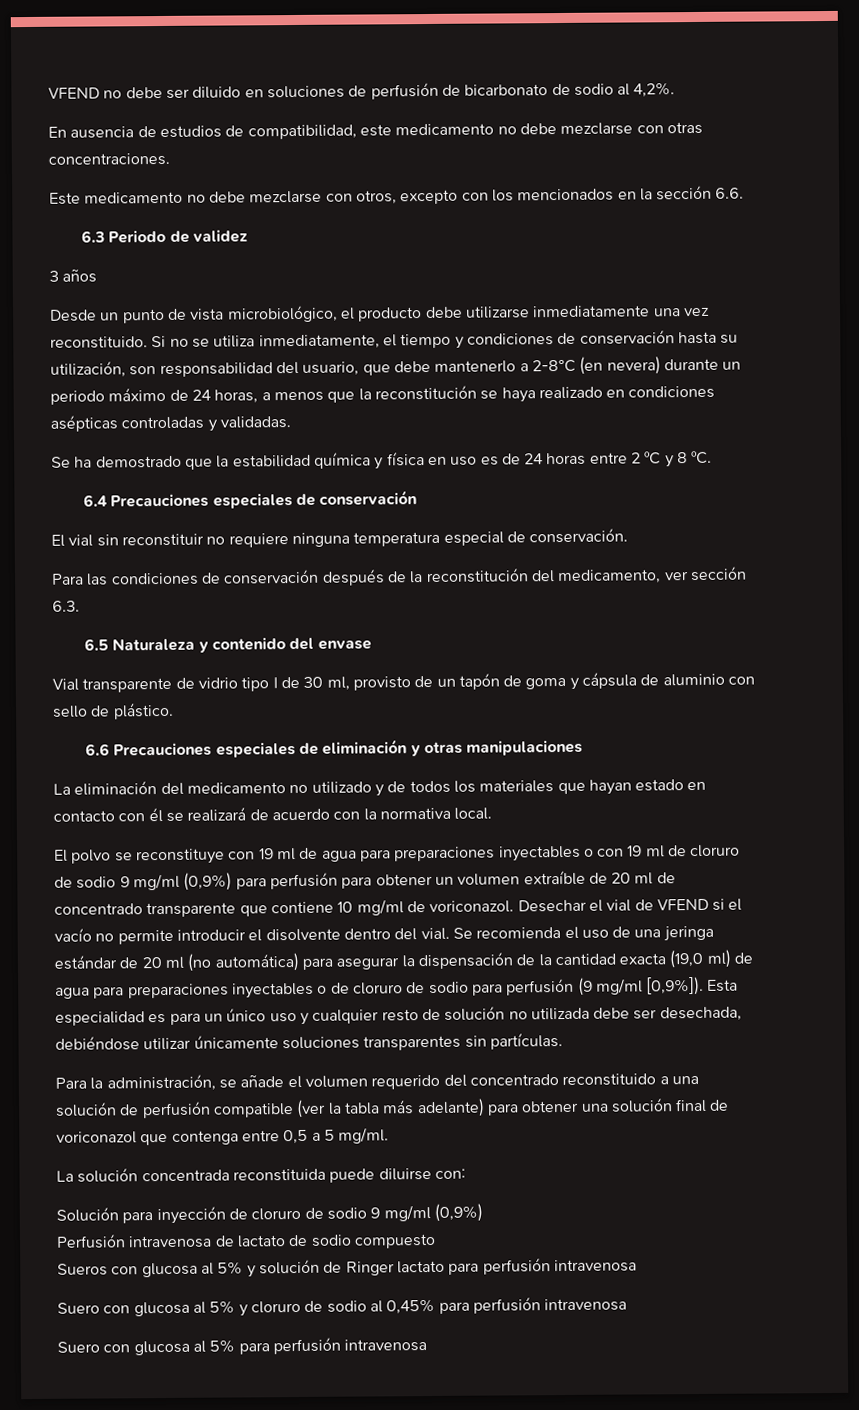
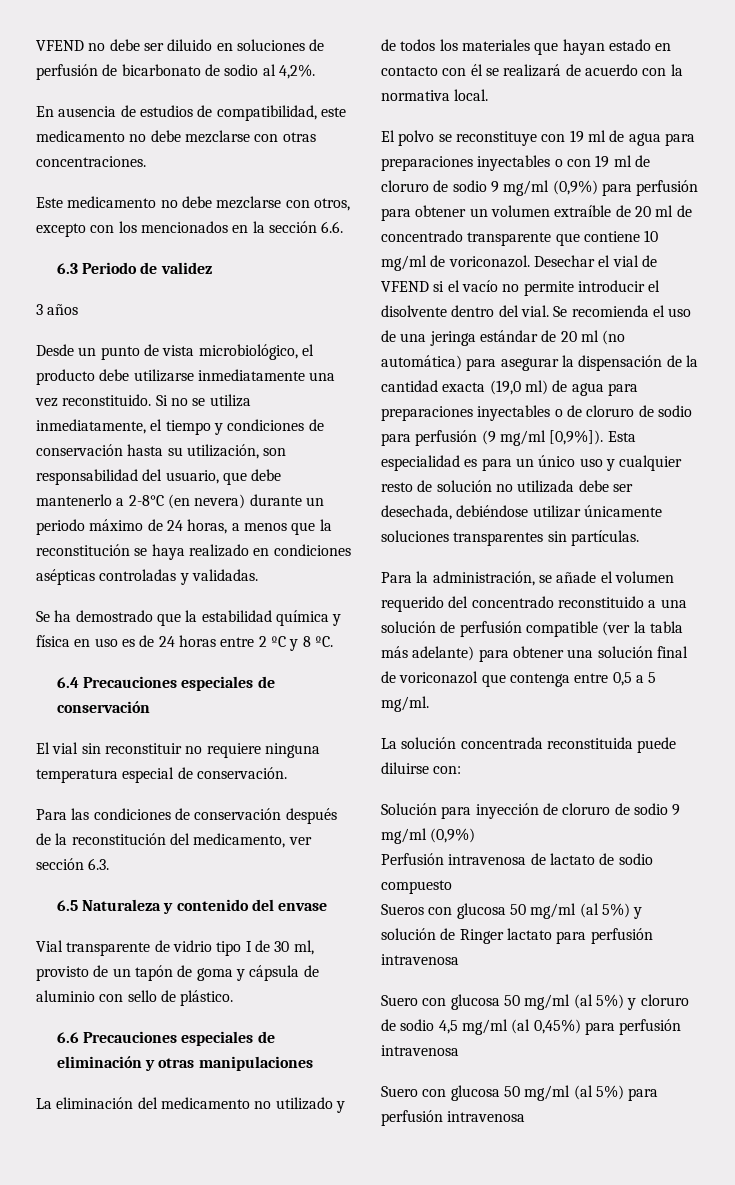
- Sueros con glucosa al 5% y solución de Ringer lactato para perfusión intravenosa
+ Sueros con glucosa 50 mg/ml (al 5%) y solución de Ringer lactato para perfusión intravenosa
- Suero con glucosa al 5% y cloruro de sodio al 0,45% para perfusión intravenosa
- Suero con glucosa al 5% para perfusión intravenosa
+ Suero con glucosa 50 mg/ml (al 5%) y cloruro de sodio 4,5 mg/ml (al 0,45%) para perfusión intravenosa
+ Suero con glucosa 50 mg/ml (al 5%) para perfusión intravenosa

